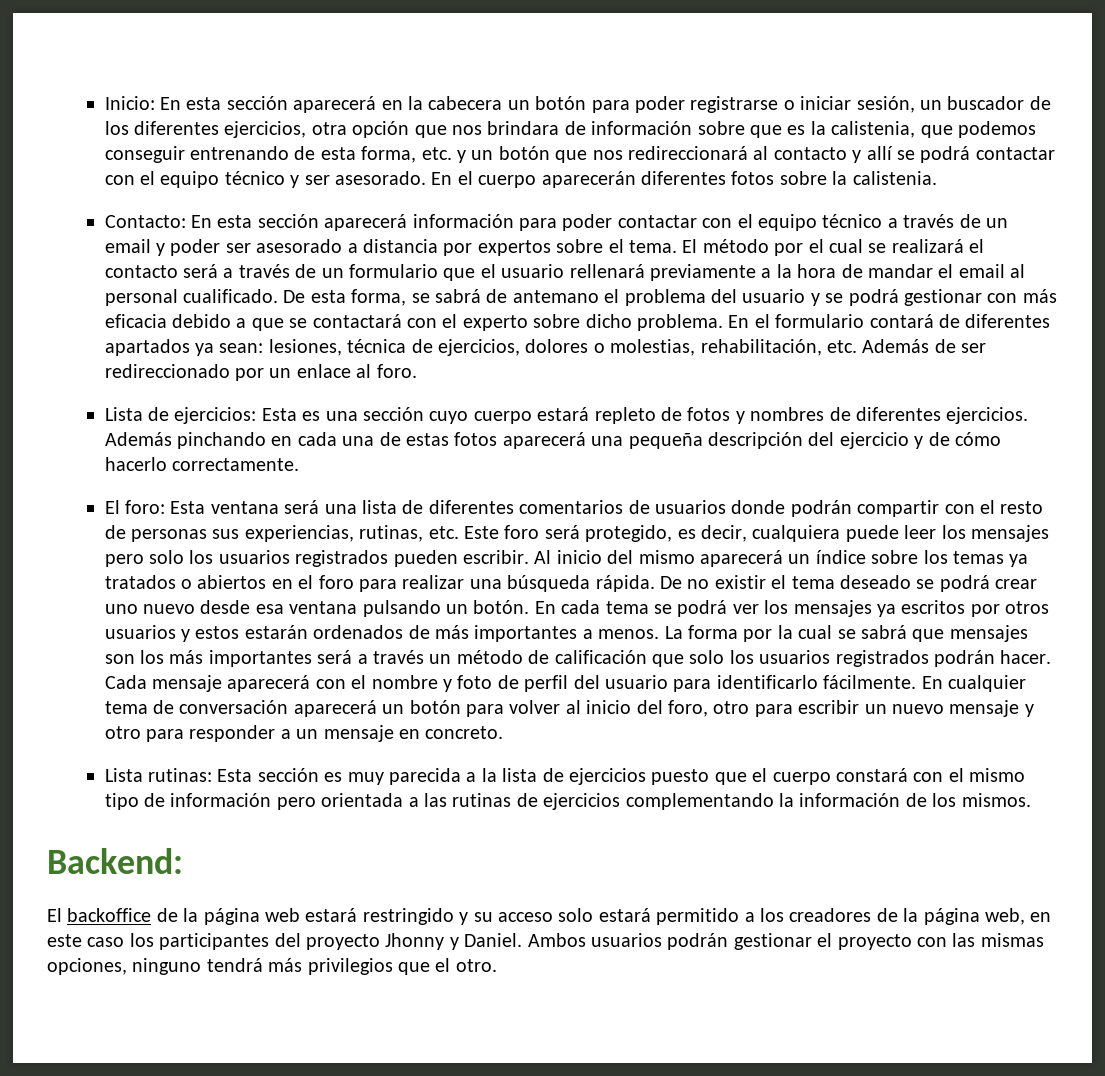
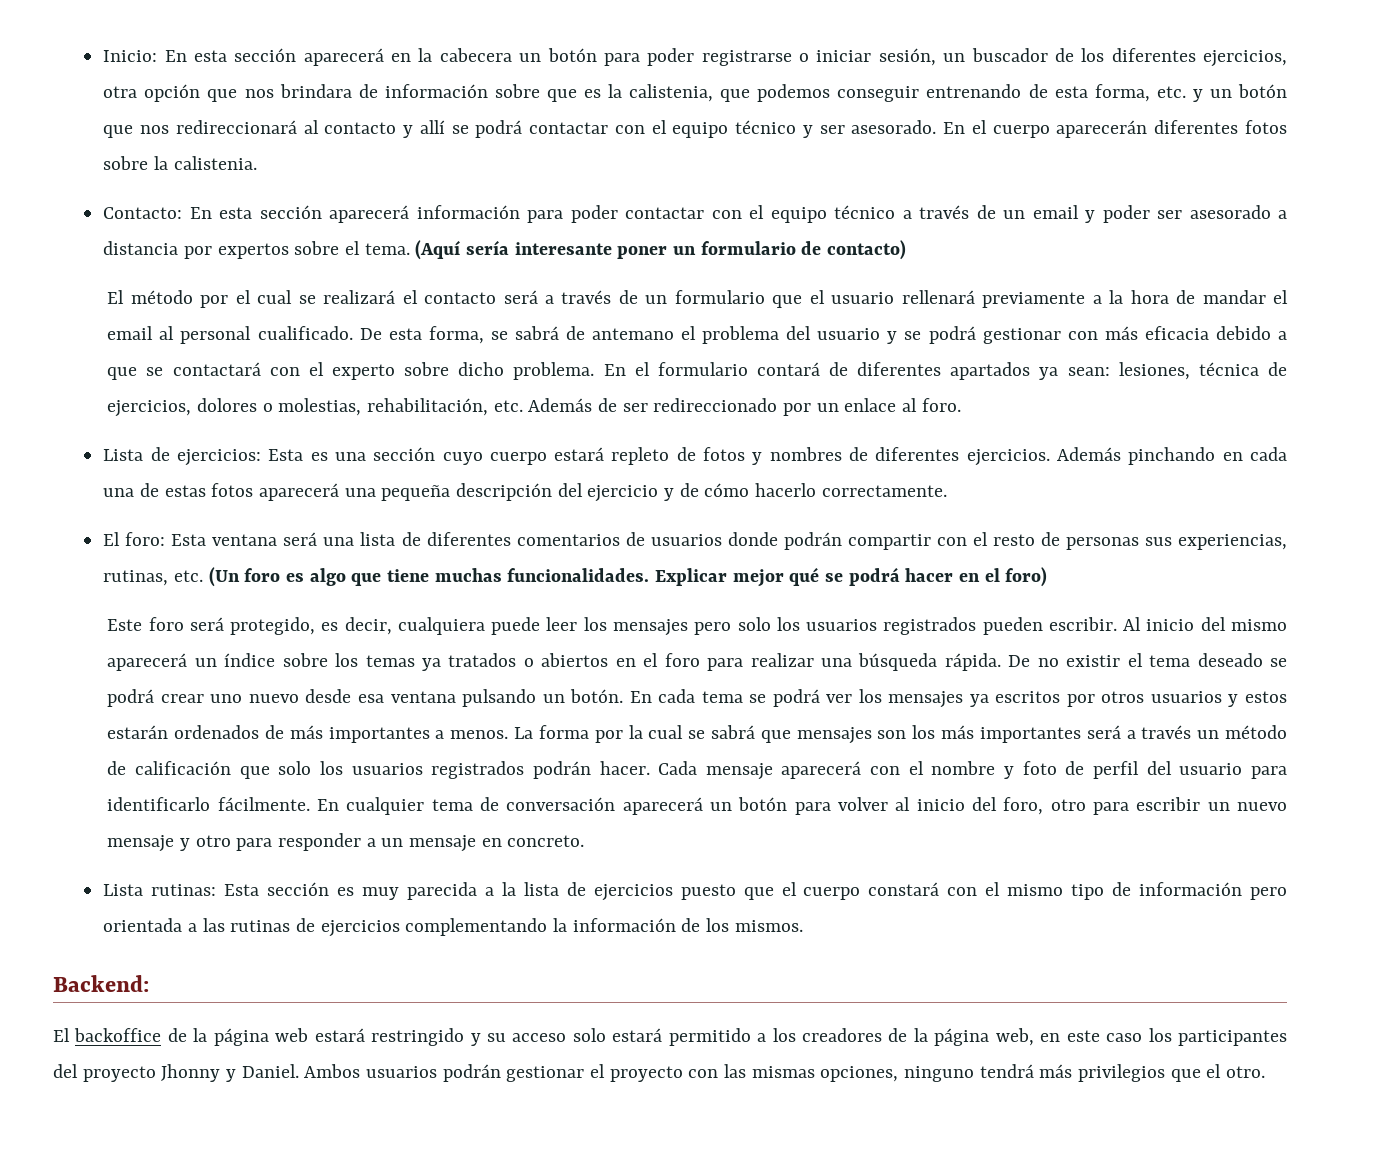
- Contacto: En esta sección aparecerá información para poder contactar con el equipo técnico a través de un email y poder ser asesorado a distancia por expertos sobre el tema. El método por el cual se realizará el contacto será a través de un formulario que el usuario rellenará previamente a la hora de mandar el email al personal cualificado.
+ Contacto: En esta sección aparecerá información para poder contactar con el equipo técnico a través de un email y poder ser asesorado a distancia por expertos sobre el tema. (Aquí sería interesante poner un formulario de contacto)
+ El método por el cual se realizará el contacto será a través de un formulario que el usuario rellenará previamente a la hora de mandar el email al personal cualificado.
- El foro: Esta ventana será una lista de diferentes comentarios de usuarios donde podrán compartir con el resto de personas sus experiencias, rutinas, etc. Este foro será protegido, es decir, cualquiera puede leer los mensajes pero solo los usuarios registrados pueden escribir.
+ El foro: Esta ventana será una lista de diferentes comentarios de usuarios donde podrán compartir con el resto de personas sus experiencias, rutinas, etc. (Un foro es algo que tiene muchas funcionalidades. Explicar mejor qué se podrá hacer en el foro)
+ Este foro será protegido, es decir, cualquiera puede leer los mensajes pero solo los usuarios registrados pueden escribir.

